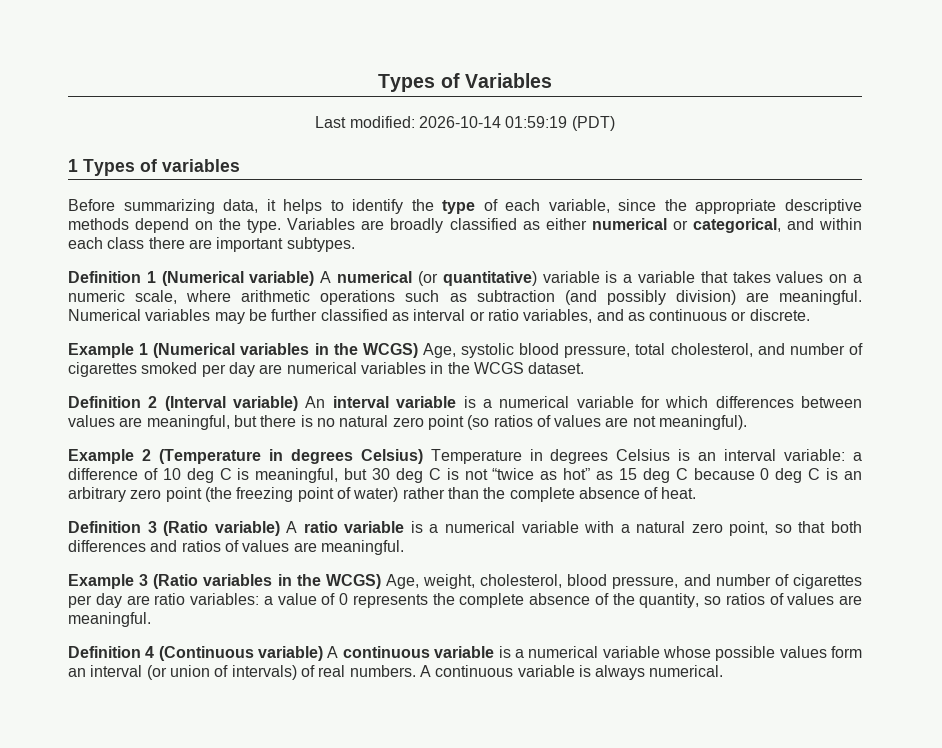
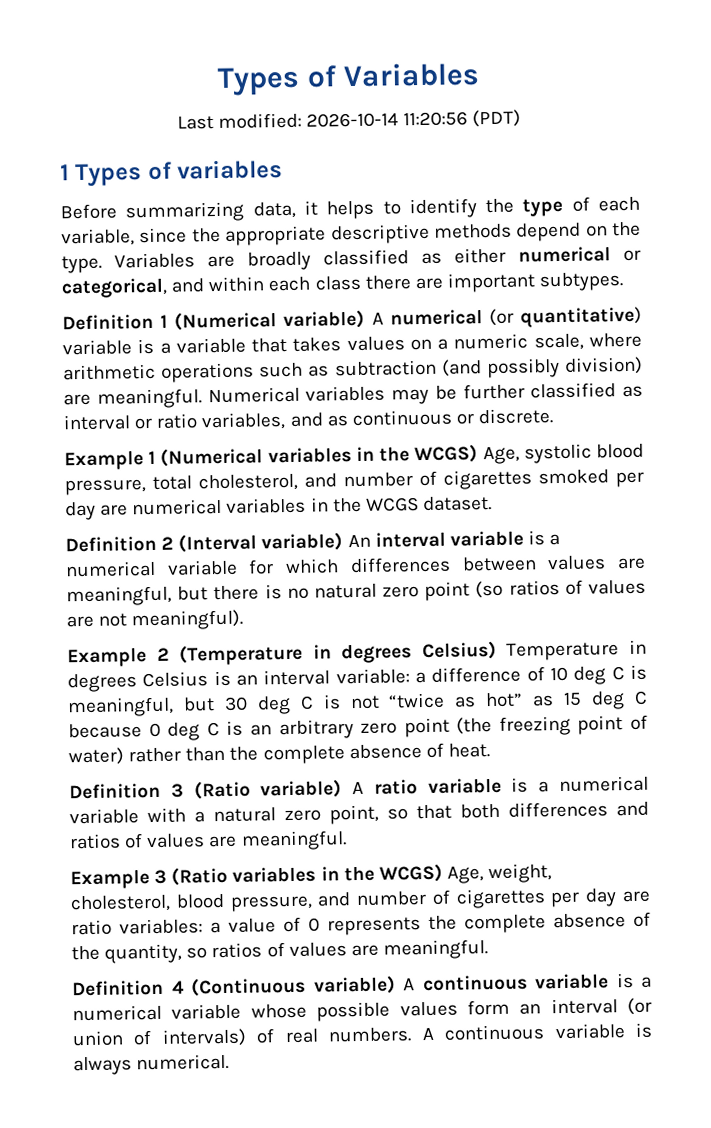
- Last modified: 2026-10-14 01:59:19 (PDT)
+ Last modified: 2026-10-14 11:20:56 (PDT)

